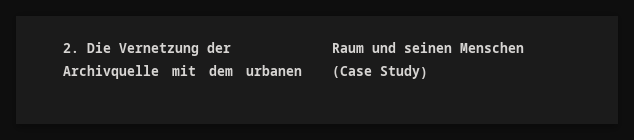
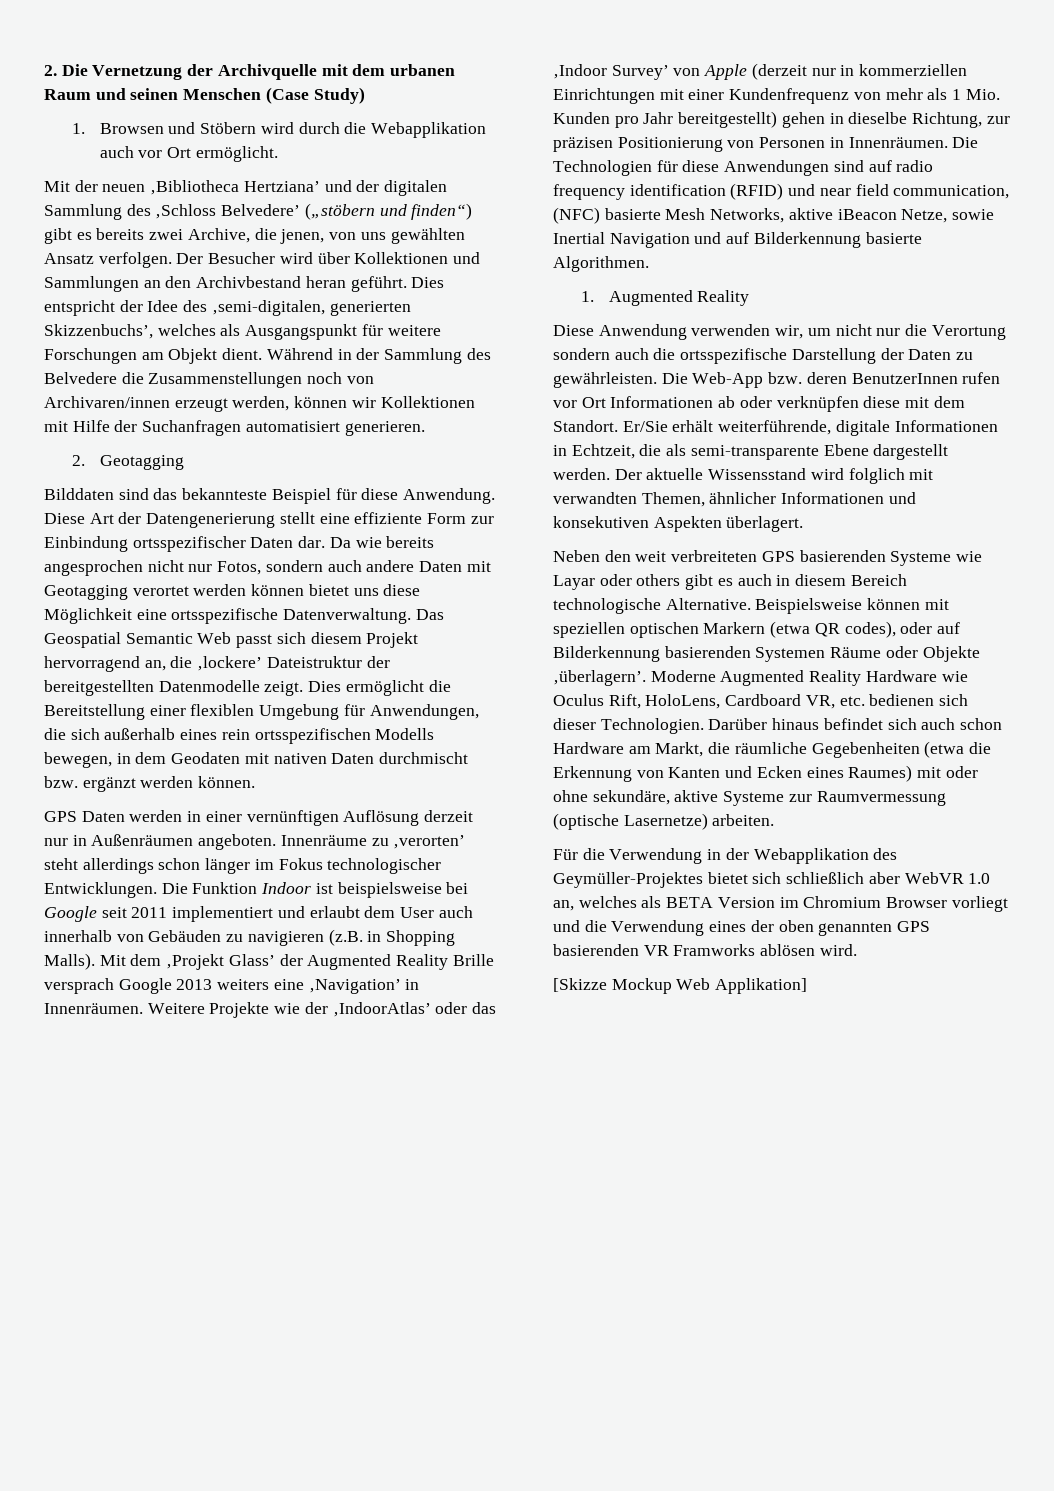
+ 1. Browsen und Stöbern wird durch die Webapplikation auch vor Ort ermöglicht.
+ Mit der neuen ‚Bibliotheca Hertziana’ und der digitalen Sammlung des ‚Schloss Belvedere’ („stöbern und finden“) gibt es bereits zwei Archive, die jenen, von uns gewählten Ansatz verfolgen. Der Besucher wird über Kollektionen und Sammlungen an den Archivbestand heran geführt. Dies entspricht der Idee des ‚semi-digitalen, generierten Skizzenbuchs’, welches als Ausgangspunkt für weitere Forschungen am Objekt dient. Während in der Sammlung des Belvedere die Zusammenstellungen noch von Archivaren/innen erzeugt werden, können wir Kollektionen mit Hilfe der Suchanfragen automatisiert generieren.
+ 2. Geotagging
+ Bilddaten sind das bekannteste Beispiel für diese Anwendung. Diese Art der Datengenerierung stellt eine effiziente Form zur Einbindung ortsspezifischer Daten dar. Da wie bereits angesprochen nicht nur Fotos, sondern auch andere Daten mit Geotagging verortet werden können bietet uns diese Möglichkeit eine ortsspezifische Datenverwaltung. Das Geospatial Semantic Web passt sich diesem Projekt hervorragend an, die ‚lockere’ Dateistruktur der bereitgestellten Datenmodelle zeigt. Dies ermöglicht die Bereitstellung einer flexiblen Umgebung für Anwendungen, die sich außerhalb eines rein ortsspezifischen Modells bewegen, in dem Geodaten mit nativen Daten durchmischt bzw. ergänzt werden können.
+ GPS Daten werden in einer vernünftigen Auflösung derzeit nur in Außenräumen angeboten. Innenräume zu ‚verorten’ steht allerdings schon länger im Fokus technologischer Entwicklungen. Die Funktion Indoor ist beispielsweise bei Google seit 2011 implementiert und erlaubt dem User auch innerhalb von Gebäuden zu navigieren (z.B. in Shopping Malls). Mit dem ‚Projekt Glass’ der Augmented Reality Brille versprach Google 2013 weiters eine ‚Navigation’ in Innenräumen. Weitere Projekte wie der ‚IndoorAtlas’ oder das ‚Indoor Survey’ von Apple (derzeit nur in kommerziellen Einrichtungen mit einer Kundenfrequenz von mehr als 1 Mio. Kunden pro Jahr bereitgestellt) gehen in dieselbe Richtung, zur präzisen Positionierung von Personen in Innenräumen. Die Technologien für diese Anwendungen sind auf radio frequency identification (RFID) und near field communication, (NFC) basierte Mesh Networks, aktive iBeacon Netze, sowie Inertial Navigation und auf Bilderkennung basierte Algorithmen.
+ 1. Augmented Reality
+ Diese Anwendung verwenden wir, um nicht nur die Verortung sondern auch die ortsspezifische Darstellung der Daten zu gewährleisten. Die Web-App bzw. deren BenutzerInnen rufen vor Ort Informationen ab oder verknüpfen diese mit dem Standort. Er/Sie erhält weiterführende, digitale Informationen in Echtzeit, die als semi-transparente Ebene dargestellt werden. Der aktuelle Wissensstand wird folglich mit verwandten Themen, ähnlicher Informationen und konsekutiven Aspekten überlagert.
+ Neben den weit verbreiteten GPS basierenden Systeme wie Layar oder others gibt es auch in diesem Bereich technologische Alternative. Beispielsweise können mit speziellen optischen Markern (etwa QR codes), oder auf Bilderkennung basierenden Systemen Räume oder Objekte ‚überlagern’. Moderne Augmented Reality Hardware wie Oculus Rift, HoloLens, Cardboard VR, etc. bedienen sich dieser Technologien. Darüber hinaus befindet sich auch schon Hardware am Markt, die räumliche Gegebenheiten (etwa die Erkennung von Kanten und Ecken eines Raumes) mit oder ohne sekundäre, aktive Systeme zur Raumvermessung (optische Lasernetze) arbeiten.
+ Für die Verwendung in der Webapplikation des Geymüller-Projektes bietet sich schließlich aber WebVR 1.0 an, welches als BETA Version im Chromium Browser vorliegt und die Verwendung eines der oben genannten GPS basierenden VR Framworks ablösen wird.
+ [Skizze Mockup Web Applikation]

